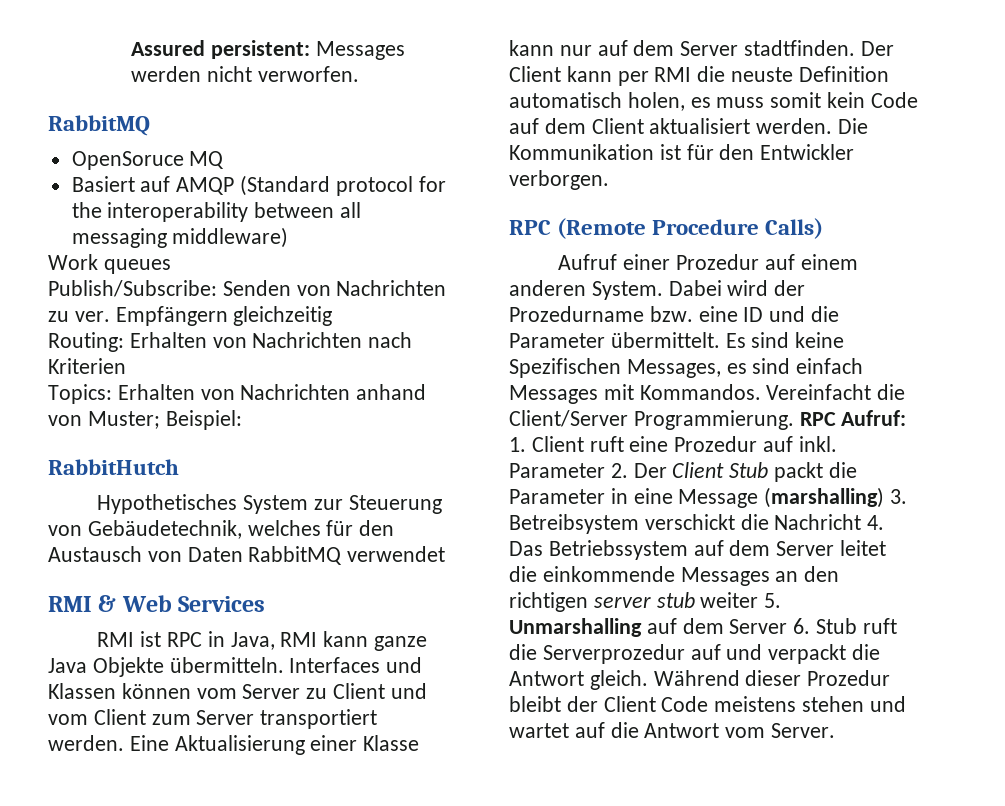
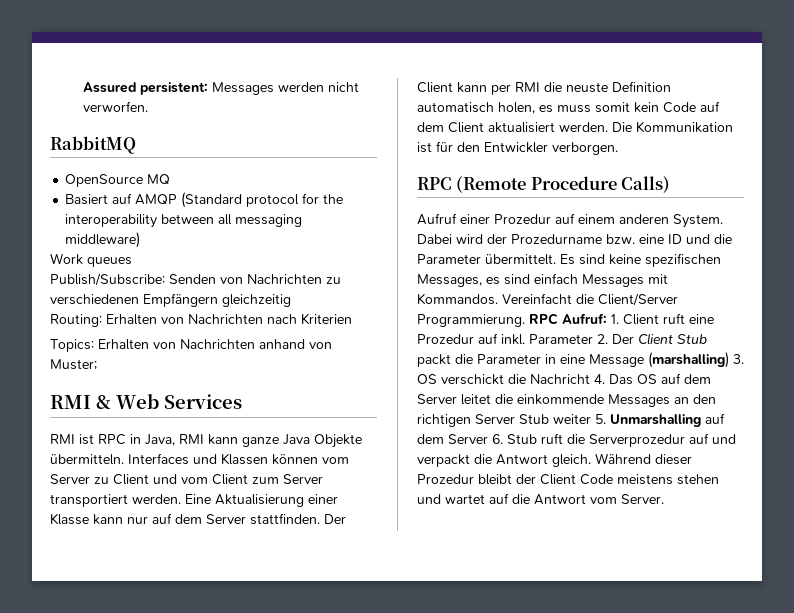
- OpenSoruce MQ
+ OpenSource MQ
- Publish/Subscribe: Senden von Nachrichten zu ver. Empfängern gleichzeitig
+ Publish/Subscribe: Senden von Nachrichten zu verschiedenen Empfängern gleichzeitig
- Topics: Erhalten von Nachrichten anhand von Muster; Beispiel:
- RabbitHutch
- Hypothetisches System zur Steuerung von Gebäudetechnik, welches für den Austausch von Daten RabbitMQ verwendet
+ Topics: Erhalten von Nachrichten anhand von Muster;
- Eine Aktualisierung einer Klasse kann nur auf dem Server stadtfinden.
+ Eine Aktualisierung einer Klasse kann nur auf dem Server stattfinden.
- Es sind keine Spezifischen Messages, es sind einfach Messages mit Kommandos.
+ Es sind keine spezifischen Messages, es sind einfach Messages mit Kommandos.
- Parameter 2. Der Client Stub packt die Parameter in eine Message (marshalling) 3. Betreibsystem verschickt die Nachricht 4. Das Betriebssystem auf dem Server leitet die einkommende Messages an den richtigen server stub weiter 5. Unmarshalling auf dem Server 6. Stub ruft die Serverprozedur auf und verpackt die Antwort gleich.
+ Parameter 2. Der Client Stub packt die Parameter in eine Message (marshalling) 3. OS verschickt die Nachricht 4. Das OS auf dem Server leitet die einkommende Messages an den richtigen Server Stub weiter 5. Unmarshalling auf dem Server 6. Stub ruft die Serverprozedur auf und verpackt die Antwort gleich.

